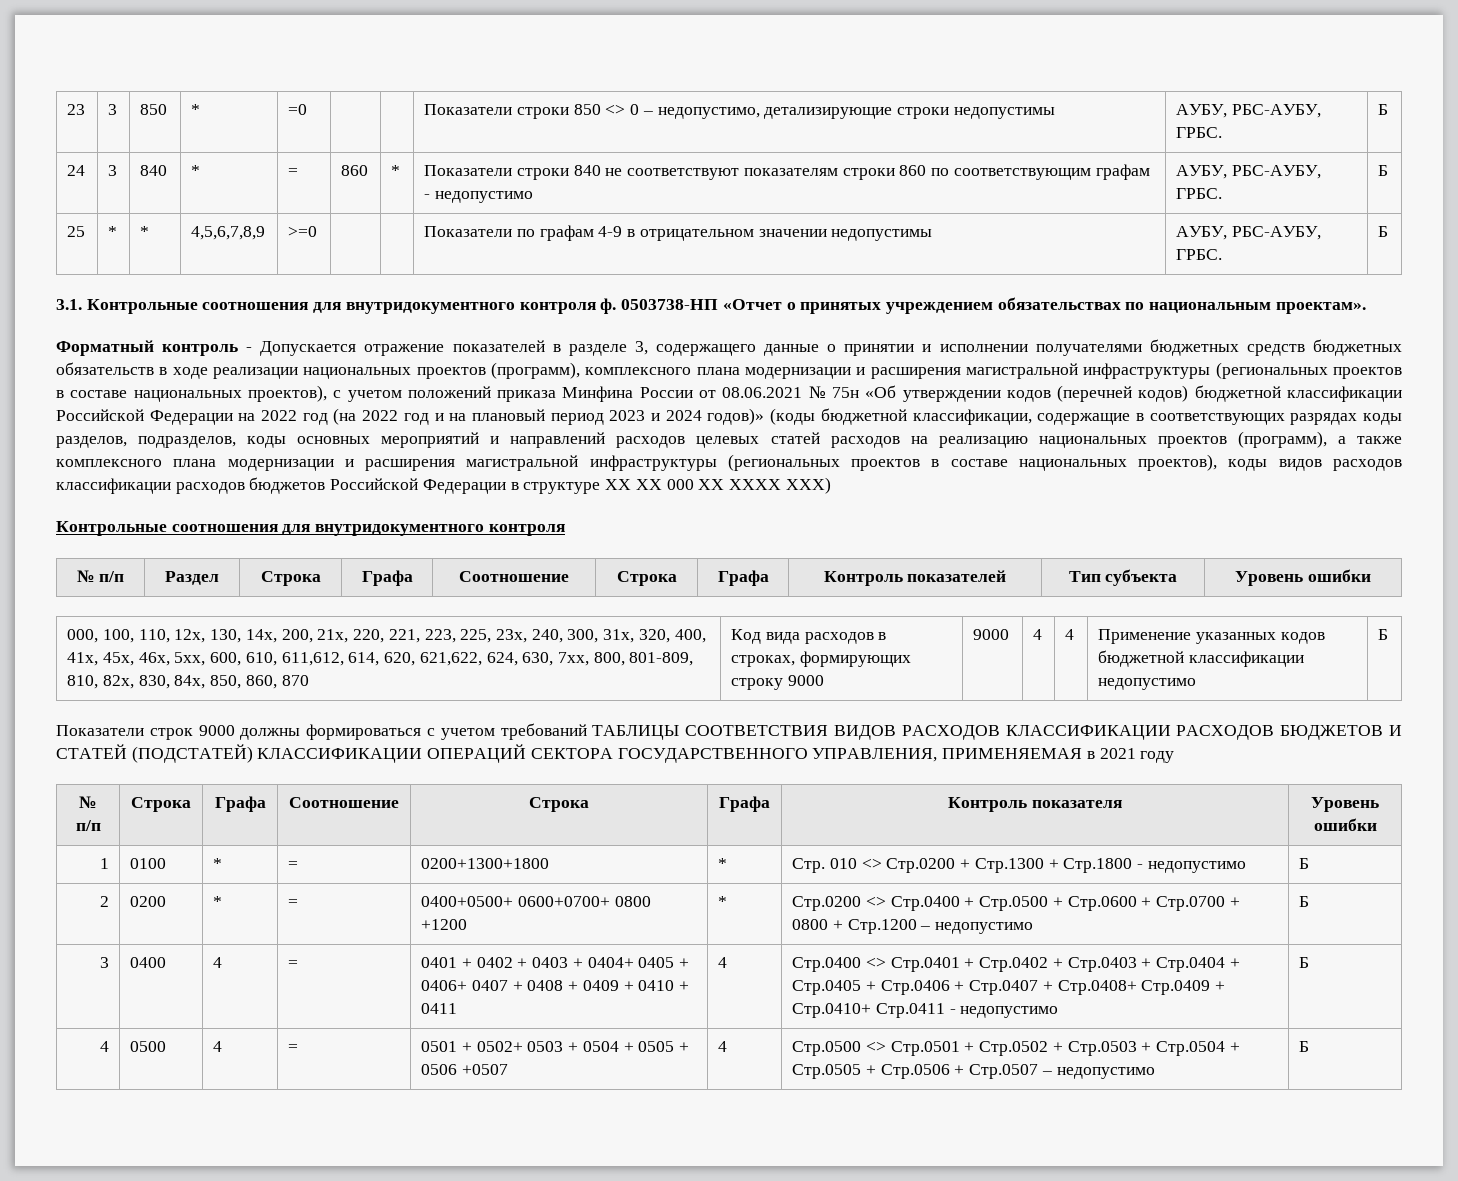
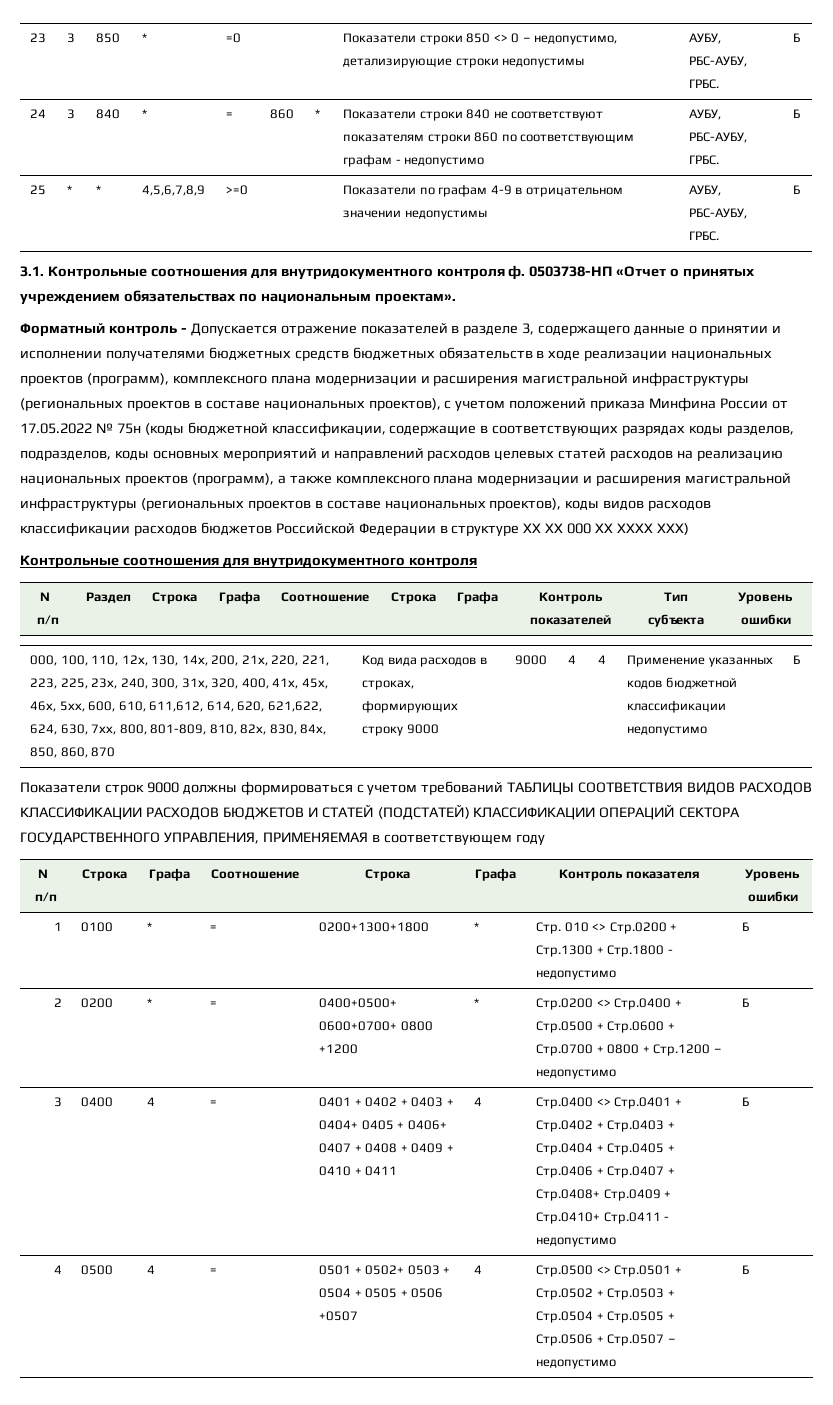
- Форматный контроль - Допускается отражение показателей в разделе 3, содержащего данные о принятии и исполнении получателями бюджетных средств бюджетных обязательств в ходе реализации национальных проектов (программ), комплексного плана модернизации и расширения магистральной инфраструктуры (региональных проектов в составе национальных проектов), с учетом положений приказа Минфина России от 08.06.2021 № 75н «Об утверждении кодов (перечней кодов) бюджетной классификации Российской Федерации на 2022 год (на 2022 год и на плановый период 2023 и 2024 годов)» (коды бюджетной классификации, содержащие в соответствующих разрядах коды разделов, подразделов, коды основных мероприятий и направлений расходов целевых статей расходов на реализацию национальных проектов (программ), а также комплексного плана модернизации и расширения магистральной инфраструктуры (региональных проектов в составе национальных проектов), коды видов расходов классификации расходов бюджетов Российской Федерации в структуре XX XX 000 XX XXXX XXX)
+ Форматный контроль - Допускается отражение показателей в разделе 3, содержащего данные о принятии и исполнении получателями бюджетных средств бюджетных обязательств в ходе реализации национальных проектов (программ), комплексного плана модернизации и расширения магистральной инфраструктуры (региональных проектов в составе национальных проектов), с учетом положений приказа Минфина России от 17.05.2022 № 75н (коды бюджетной классификации, содержащие в соответствующих разрядах коды разделов, подразделов, коды основных мероприятий и направлений расходов целевых статей расходов на реализацию национальных проектов (программ), а также комплексного плана модернизации и расширения магистральной инфраструктуры (региональных проектов в составе национальных проектов), коды видов расходов классификации расходов бюджетов Российской Федерации в структуре XX XX 000 XX XXXX XXX)
- Показатели строк 9000 должны формироваться с учетом требований ТАБЛИЦЫ СООТВЕТСТВИЯ ВИДОВ РАСХОДОВ КЛАССИФИКАЦИИ РАСХОДОВ БЮДЖЕТОВ И СТАТЕЙ (ПОДСТАТЕЙ) КЛАССИФИКАЦИИ ОПЕРАЦИЙ СЕКТОРА ГОСУДАРСТВЕННОГО УПРАВЛЕНИЯ, ПРИМЕНЯЕМАЯ в 2021 году
+ Показатели строк 9000 должны формироваться с учетом требований ТАБЛИЦЫ СООТВЕТСТВИЯ ВИДОВ РАСХОДОВ КЛАССИФИКАЦИИ РАСХОДОВ БЮДЖЕТОВ И СТАТЕЙ (ПОДСТАТЕЙ) КЛАССИФИКАЦИИ ОПЕРАЦИЙ СЕКТОРА ГОСУДАРСТВЕННОГО УПРАВЛЕНИЯ, ПРИМЕНЯЕМАЯ в соответствующем году

